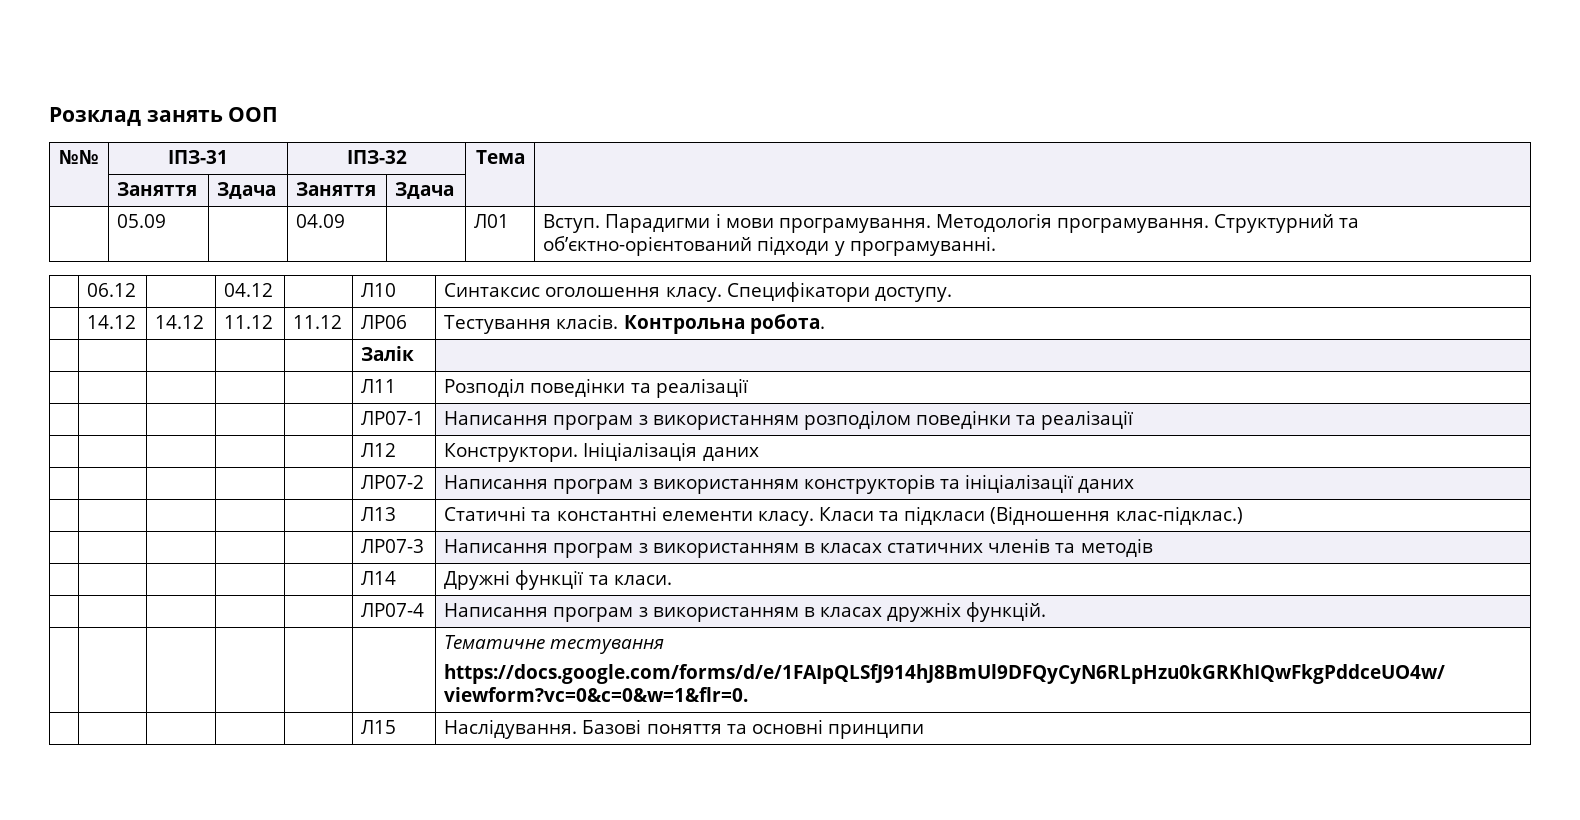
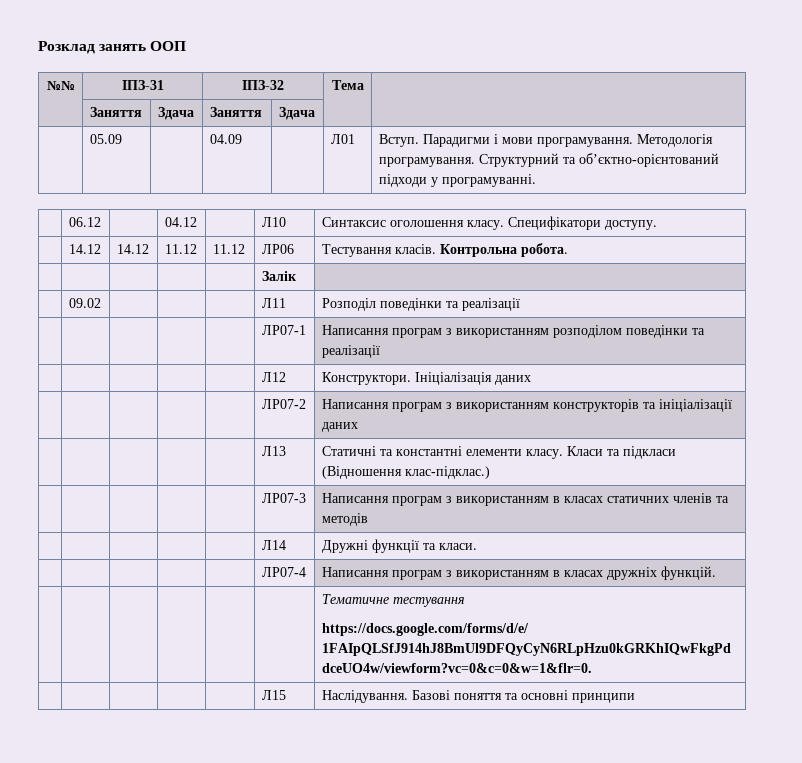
- | | | | | Л11 | Розподіл поведінки та реалізації
+ | 09.02 | | | | Л11 | Розподіл поведінки та реалізації

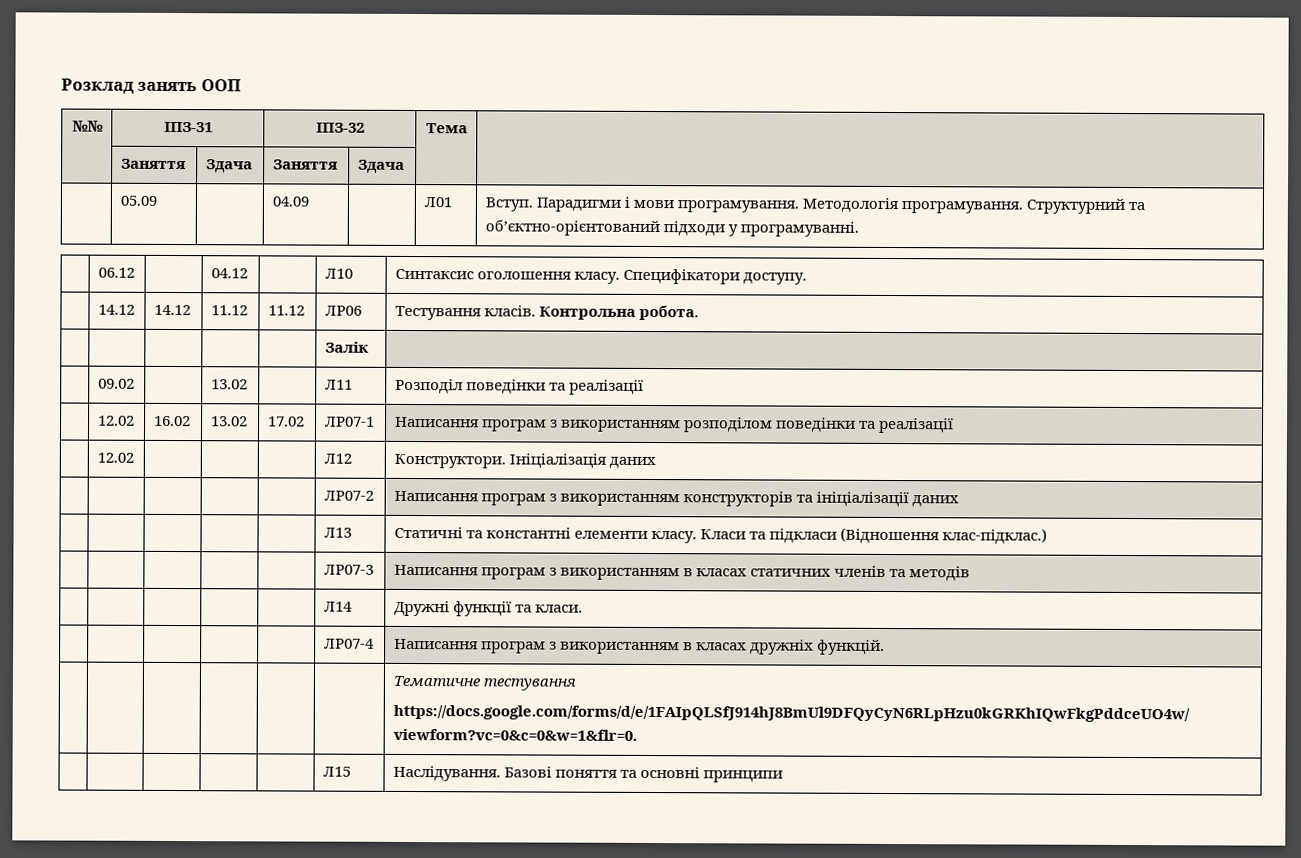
- | 09.02 | | | | Л11 | Розподіл поведінки та реалізації
+ | 09.02 | | 13.02 | | Л11 | Розподіл поведінки та реалізації
- | | | | | ЛР07-1 | Написання програм з використанням розподілом поведінки та реалізації
+ | 12.02 | 16.02 | 13.02 | 17.02 | ЛР07-1 | Написання програм з використанням розподілом поведінки та реалізації
- | | | | | Л12 | Конструктори. Ініціалізація даних
+ | 12.02 | | | | Л12 | Конструктори. Ініціалізація даних

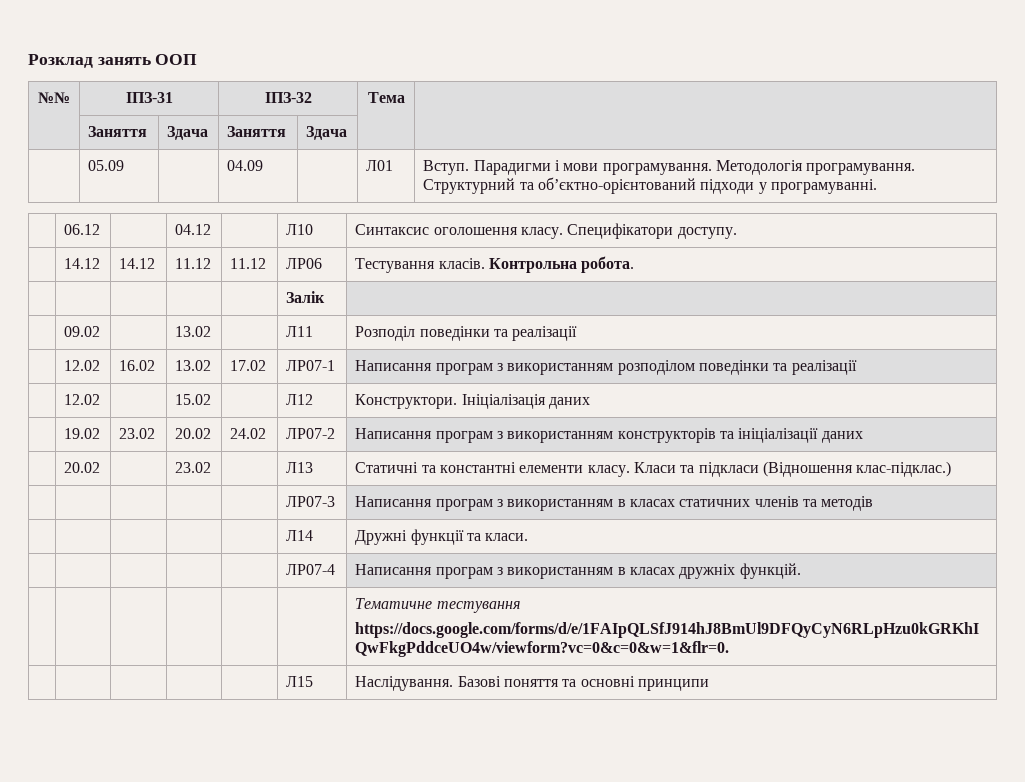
- | 12.02 | | | | Л12 | Конструктори. Ініціалізація даних
+ | 12.02 | | 15.02 | | Л12 | Конструктори. Ініціалізація даних
- | | | | | ЛР07-2 | Написання програм з використанням конструкторів та ініціалізації даних
+ | 19.02 | 23.02 | 20.02 | 24.02 | ЛР07-2 | Написання програм з використанням конструкторів та ініціалізації даних
- | | | | | Л13 | Статичні та константні елементи класу. Класи та підкласи (Відношення клас-підклас.)
+ | 20.02 | | 23.02 | | Л13 | Статичні та константні елементи класу. Класи та підкласи (Відношення клас-підклас.)

